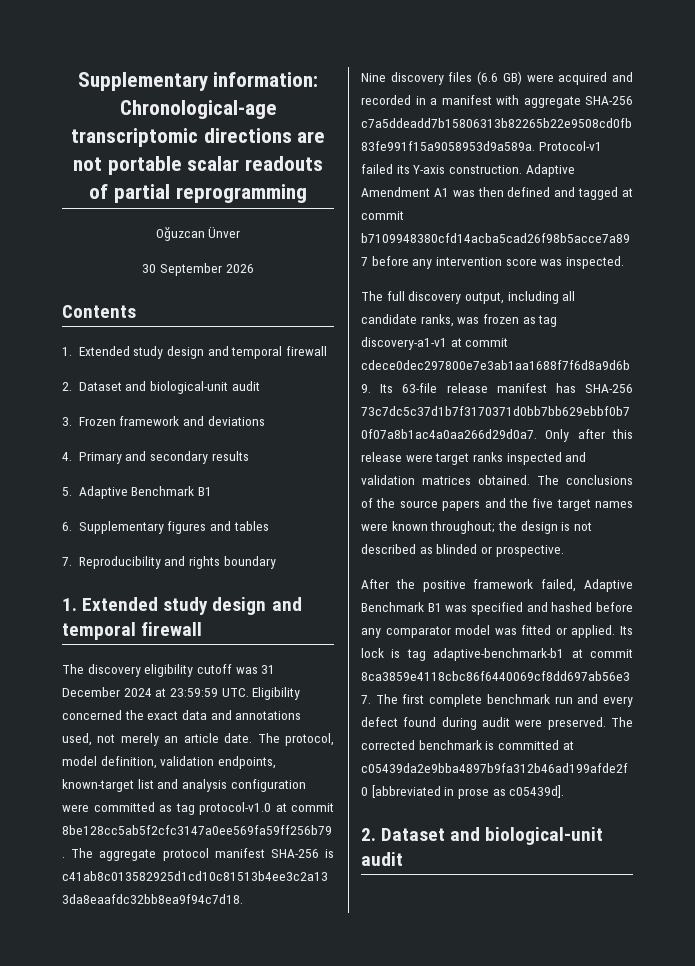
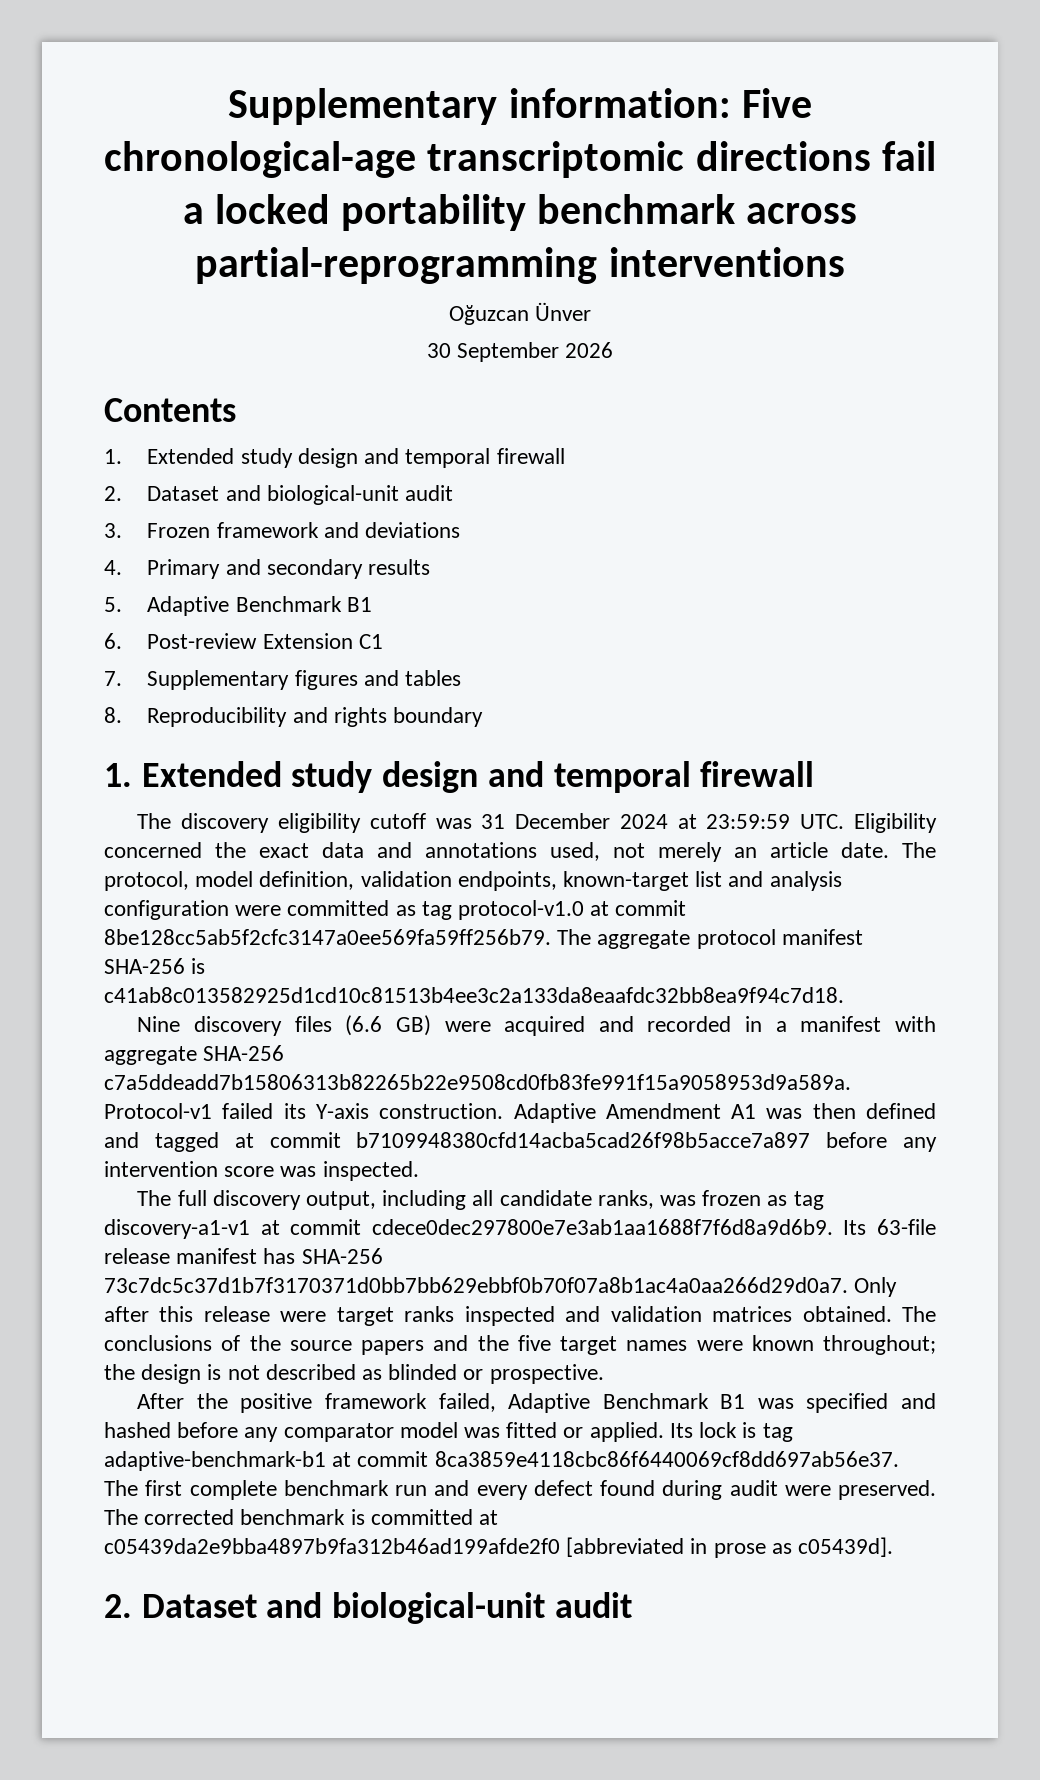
- Supplementary information: Chronological-age transcriptomic directions are not portable scalar readouts of partial reprogramming
+ Supplementary information: Five chronological-age transcriptomic directions fail a locked portability benchmark across partial-reprogramming interventions
- 6. Supplementary figures and tables
+ 6. Post-review Extension C1
+ 7. Supplementary figures and tables
- 7. Reproducibility and rights boundary
+ 8. Reproducibility and rights boundary

